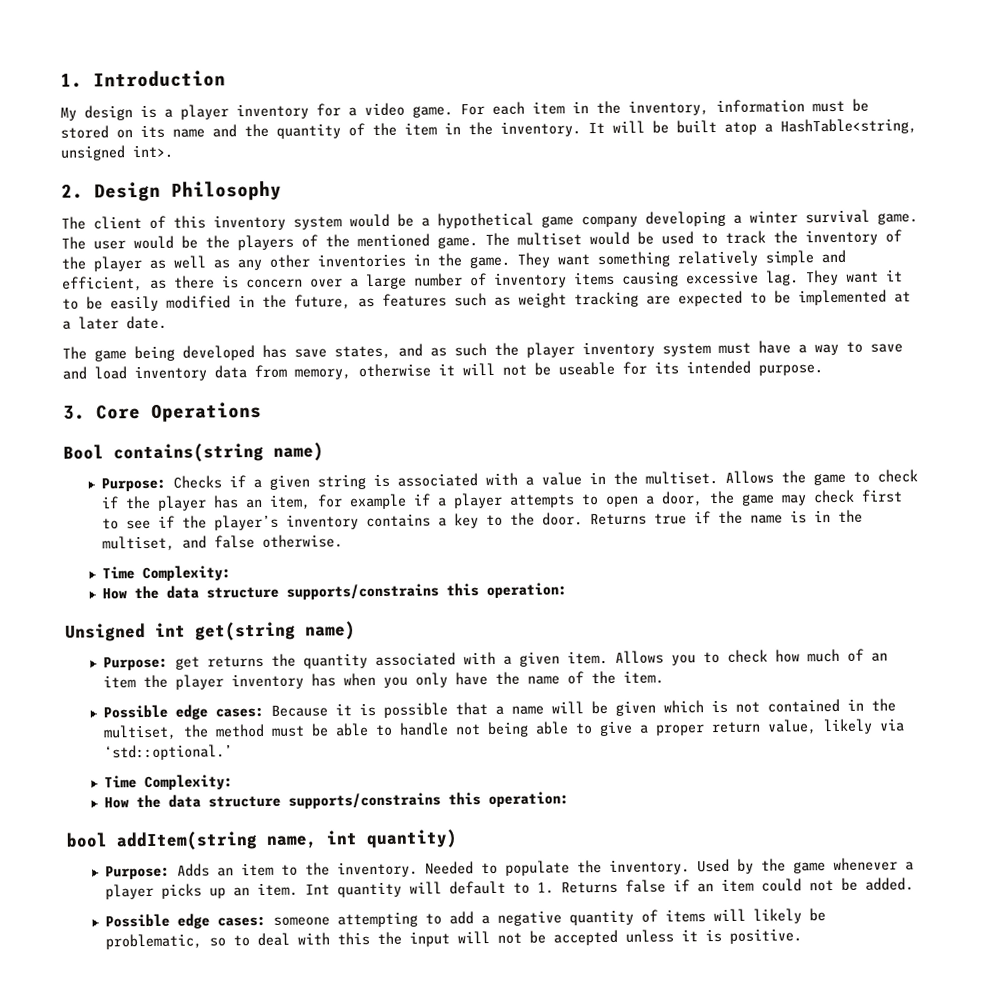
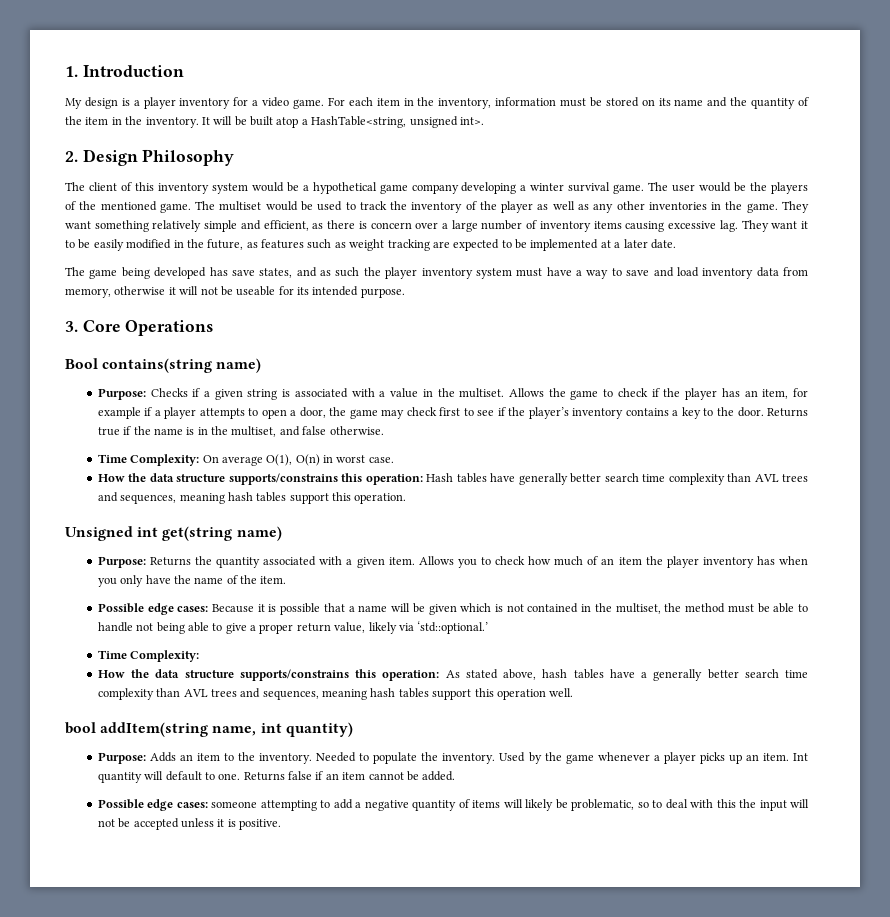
  Returns true if the name is in the multiset, and false otherwise.
- Time Complexity:
- How the data structure supports/constrains this operation:
+ Time Complexity: On average O(1), O(n) in worst case.
+ How the data structure supports/constrains this operation: Hash tables have generally better search time complexity than AVL trees and sequences, meaning hash tables support this operation.
- Purpose: get returns the quantity associated with a given item.
+ Purpose: Returns the quantity associated with a given item.
  Possible edge cases: Because it is possible that a name will be given which is not contained in the multiset, the method must be able to handle not being able to give a proper return value, likely via ‘std::optional.’
  Time Complexity:
- How the data structure supports/constrains this operation:
+ How the data structure supports/constrains this operation: As stated above, hash tables have a generally better search time complexity than AVL trees and sequences, meaning hash tables support this operation well.
- Int quantity will default to 1. Returns false if an item could not be added.
+ Int quantity will default to one. Returns false if an item cannot be added.

